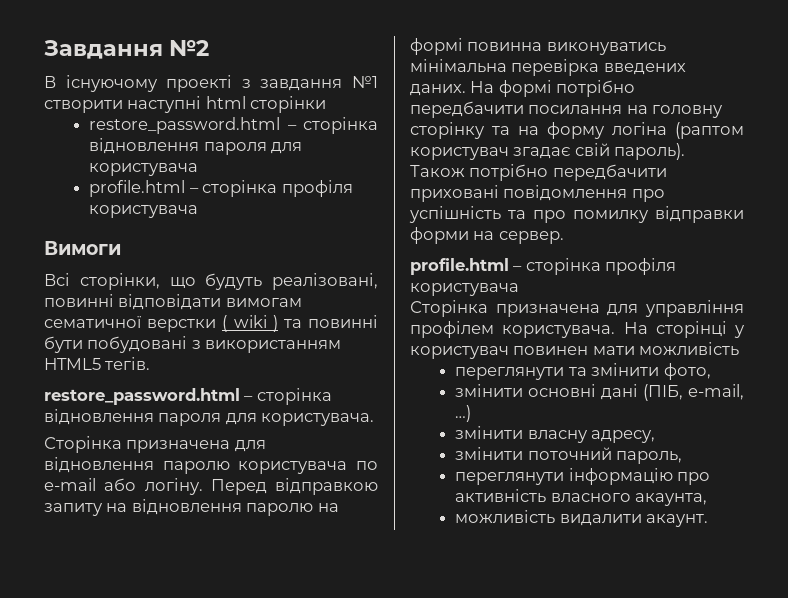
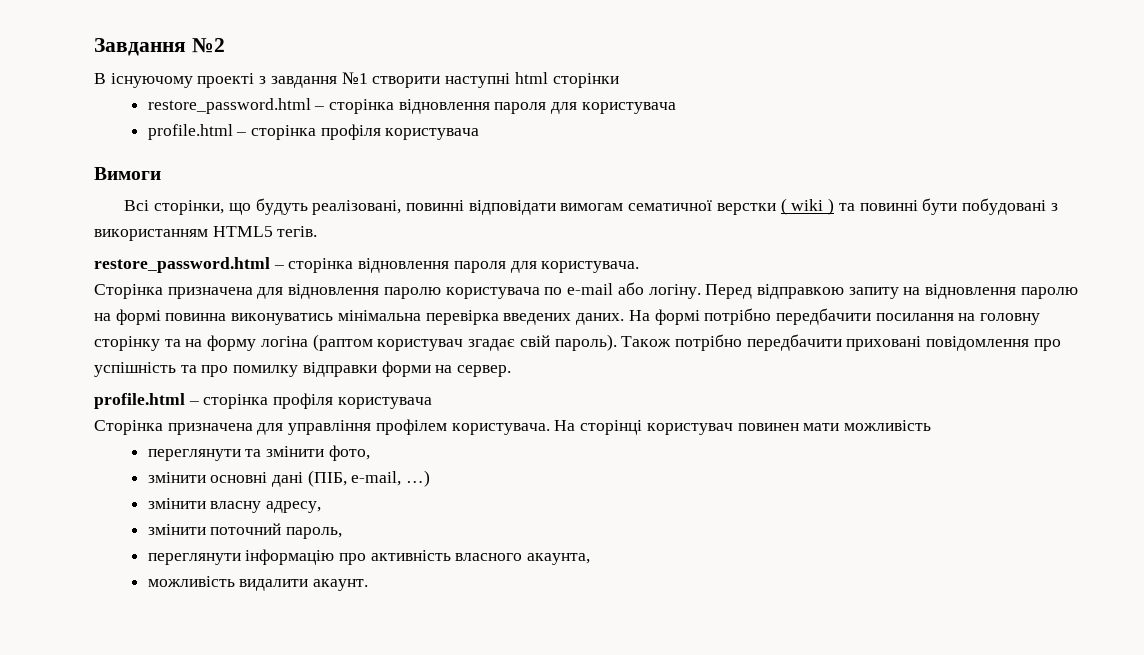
- На сторінці у користувач повинен мати можливість
+ На сторінці користувач повинен мати можливість

